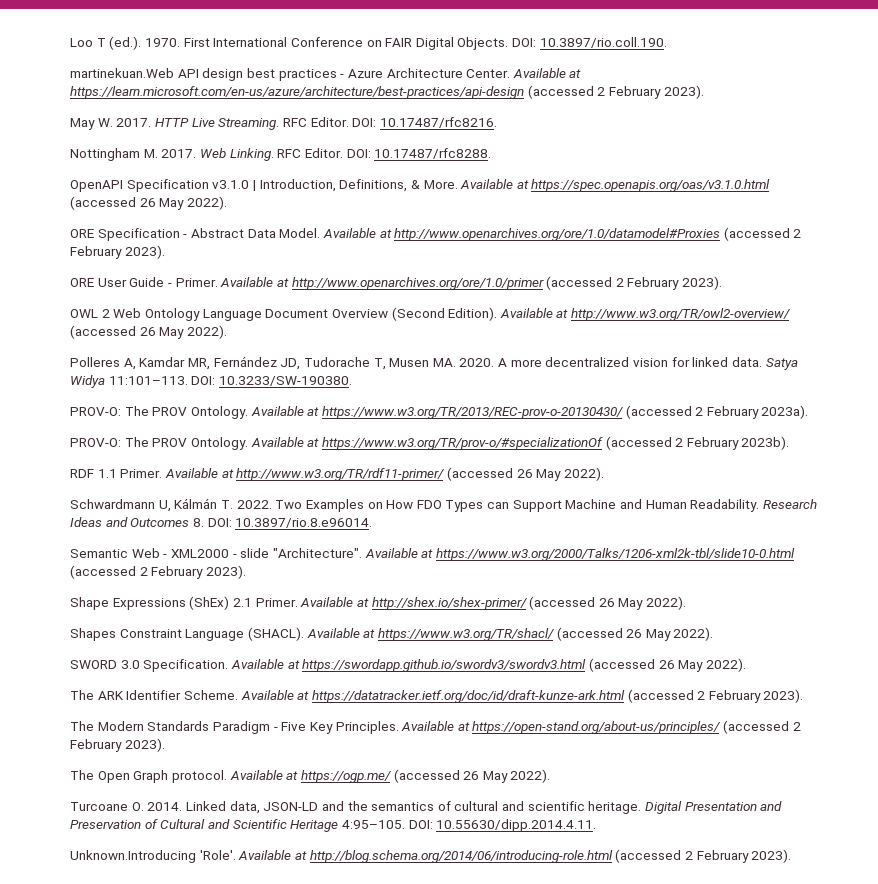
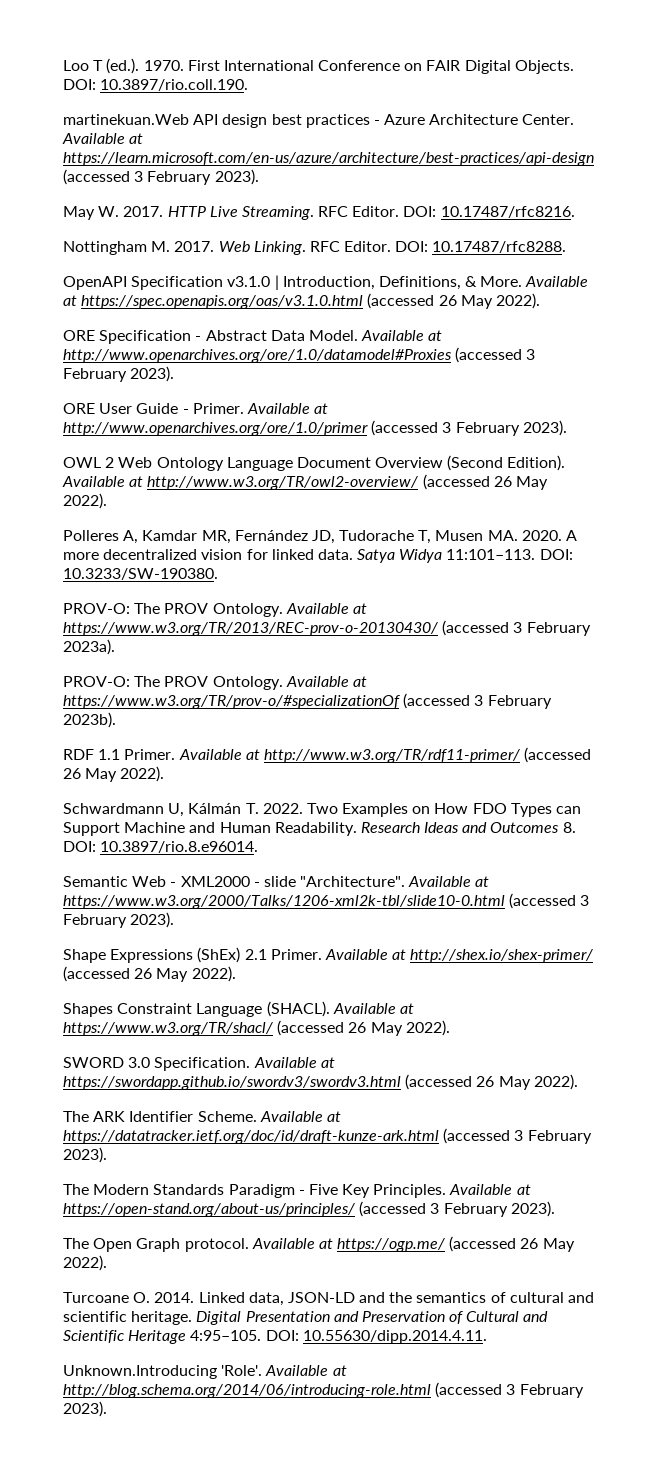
- Available at https://learn.microsoft.com/en-us/azure/architecture/best-practices/api-design (accessed 2 February 2023).
+ Available at https://learn.microsoft.com/en-us/azure/architecture/best-practices/api-design (accessed 3 February 2023).
- Available at http://www.openarchives.org/ore/1.0/datamodel#Proxies (accessed 2 February 2023).
+ Available at http://www.openarchives.org/ore/1.0/datamodel#Proxies (accessed 3 February 2023).
- Available at http://www.openarchives.org/ore/1.0/primer (accessed 2 February 2023).
+ Available at http://www.openarchives.org/ore/1.0/primer (accessed 3 February 2023).
- Available at https://www.w3.org/TR/2013/REC-prov-o-20130430/ (accessed 2 February 2023a).
+ Available at https://www.w3.org/TR/2013/REC-prov-o-20130430/ (accessed 3 February 2023a).
- Available at https://www.w3.org/TR/prov-o/#specializationOf (accessed 2 February 2023b).
+ Available at https://www.w3.org/TR/prov-o/#specializationOf (accessed 3 February 2023b).
- Available at https://www.w3.org/2000/Talks/1206-xml2k-tbl/slide10-0.html (accessed 2 February 2023).
+ Available at https://www.w3.org/2000/Talks/1206-xml2k-tbl/slide10-0.html (accessed 3 February 2023).
- Available at https://datatracker.ietf.org/doc/id/draft-kunze-ark.html (accessed 2 February 2023).
+ Available at https://datatracker.ietf.org/doc/id/draft-kunze-ark.html (accessed 3 February 2023).
- Available at https://open-stand.org/about-us/principles/ (accessed 2 February 2023).
+ Available at https://open-stand.org/about-us/principles/ (accessed 3 February 2023).
- Available at http://blog.schema.org/2014/06/introducing-role.html (accessed 2 February 2023).
+ Available at http://blog.schema.org/2014/06/introducing-role.html (accessed 3 February 2023).

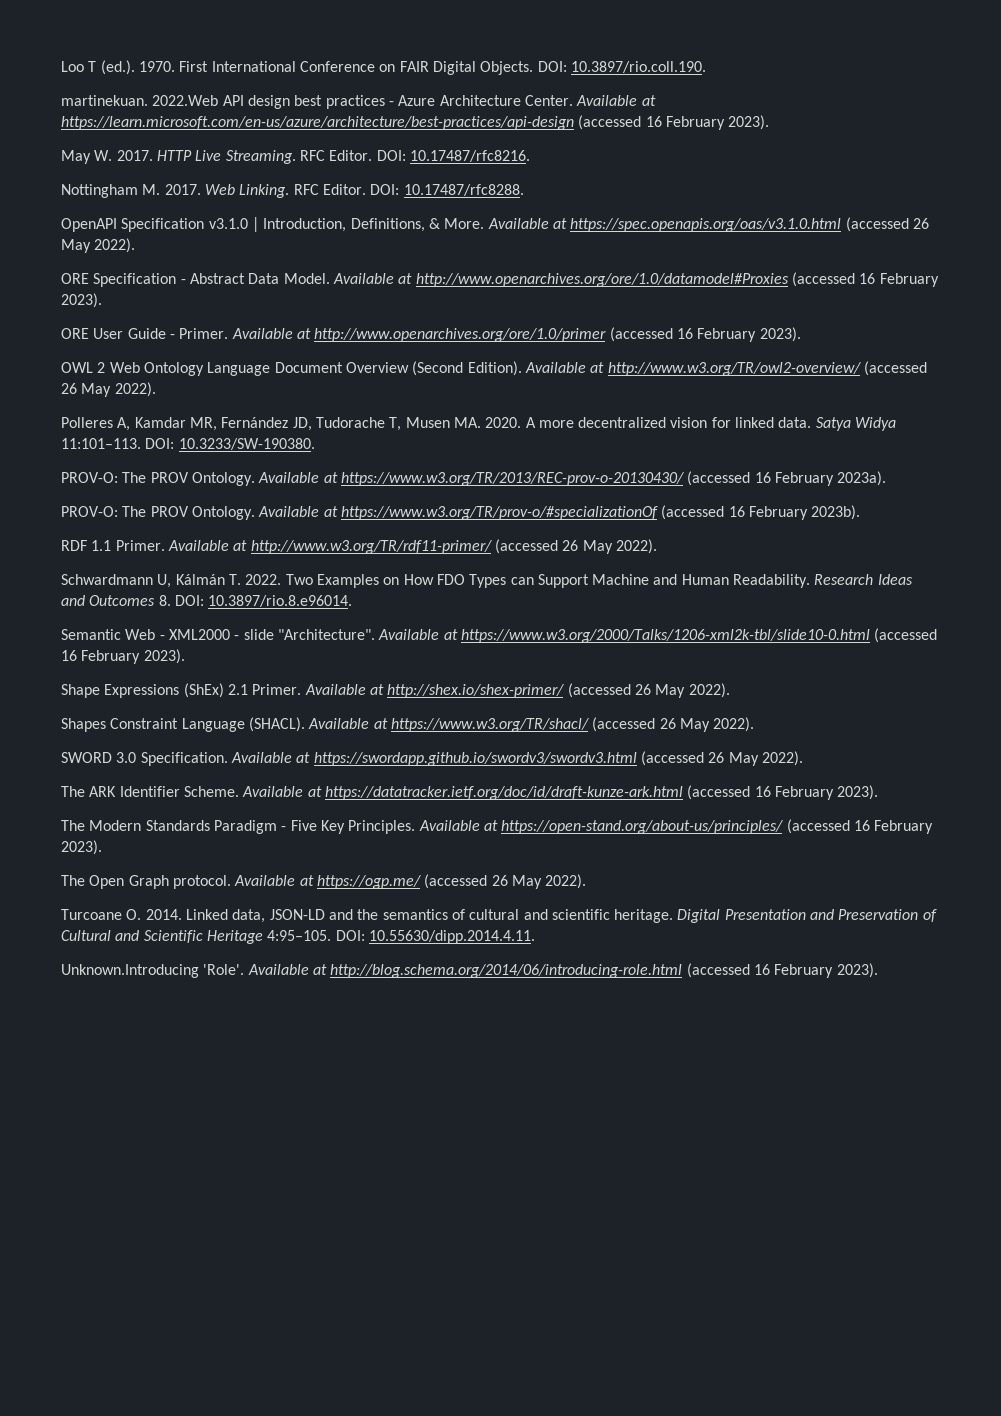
- martinekuan.Web API design best practices - Azure Architecture Center.
+ martinekuan. 2022.Web API design best practices - Azure Architecture Center.
- Available at https://learn.microsoft.com/en-us/azure/architecture/best-practices/api-design (accessed 3 February 2023).
+ Available at https://learn.microsoft.com/en-us/azure/architecture/best-practices/api-design (accessed 16 February 2023).
- Available at http://www.openarchives.org/ore/1.0/datamodel#Proxies (accessed 3 February 2023).
+ Available at http://www.openarchives.org/ore/1.0/datamodel#Proxies (accessed 16 February 2023).
- Available at http://www.openarchives.org/ore/1.0/primer (accessed 3 February 2023).
+ Available at http://www.openarchives.org/ore/1.0/primer (accessed 16 February 2023).
- Available at https://www.w3.org/TR/2013/REC-prov-o-20130430/ (accessed 3 February 2023a).
+ Available at https://www.w3.org/TR/2013/REC-prov-o-20130430/ (accessed 16 February 2023a).
- Available at https://www.w3.org/TR/prov-o/#specializationOf (accessed 3 February 2023b).
+ Available at https://www.w3.org/TR/prov-o/#specializationOf (accessed 16 February 2023b).
- Available at https://www.w3.org/2000/Talks/1206-xml2k-tbl/slide10-0.html (accessed 3 February 2023).
+ Available at https://www.w3.org/2000/Talks/1206-xml2k-tbl/slide10-0.html (accessed 16 February 2023).
- Available at https://datatracker.ietf.org/doc/id/draft-kunze-ark.html (accessed 3 February 2023).
+ Available at https://datatracker.ietf.org/doc/id/draft-kunze-ark.html (accessed 16 February 2023).
- Available at https://open-stand.org/about-us/principles/ (accessed 3 February 2023).
+ Available at https://open-stand.org/about-us/principles/ (accessed 16 February 2023).
- Available at http://blog.schema.org/2014/06/introducing-role.html (accessed 3 February 2023).
+ Available at http://blog.schema.org/2014/06/introducing-role.html (accessed 16 February 2023).

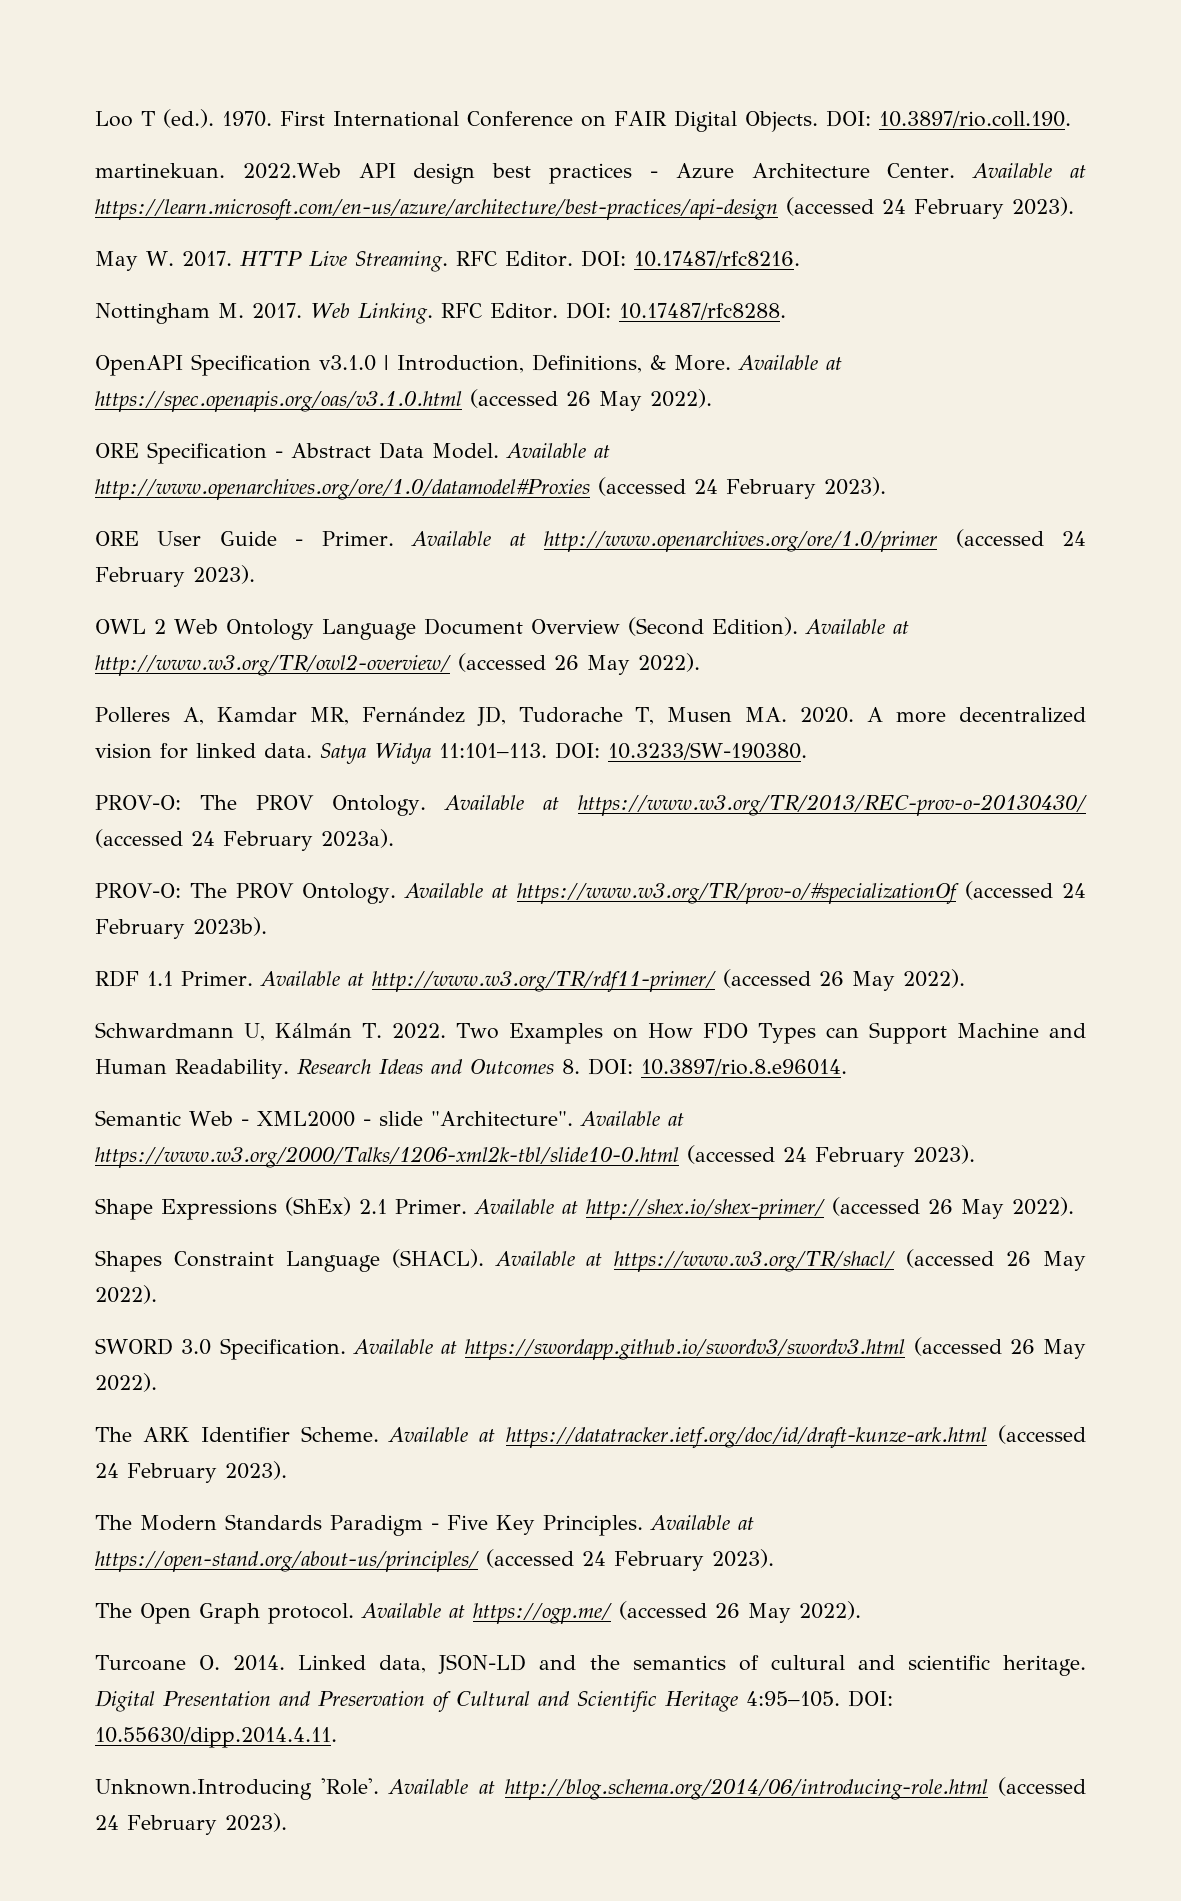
- Available at https://learn.microsoft.com/en-us/azure/architecture/best-practices/api-design (accessed 16 February 2023).
+ Available at https://learn.microsoft.com/en-us/azure/architecture/best-practices/api-design (accessed 24 February 2023).
- Available at http://www.openarchives.org/ore/1.0/datamodel#Proxies (accessed 16 February 2023).
+ Available at http://www.openarchives.org/ore/1.0/datamodel#Proxies (accessed 24 February 2023).
- Available at http://www.openarchives.org/ore/1.0/primer (accessed 16 February 2023).
+ Available at http://www.openarchives.org/ore/1.0/primer (accessed 24 February 2023).
- Available at https://www.w3.org/TR/2013/REC-prov-o-20130430/ (accessed 16 February 2023a).
+ Available at https://www.w3.org/TR/2013/REC-prov-o-20130430/ (accessed 24 February 2023a).
- Available at https://www.w3.org/TR/prov-o/#specializationOf (accessed 16 February 2023b).
+ Available at https://www.w3.org/TR/prov-o/#specializationOf (accessed 24 February 2023b).
- Available at https://www.w3.org/2000/Talks/1206-xml2k-tbl/slide10-0.html (accessed 16 February 2023).
+ Available at https://www.w3.org/2000/Talks/1206-xml2k-tbl/slide10-0.html (accessed 24 February 2023).
- Available at https://datatracker.ietf.org/doc/id/draft-kunze-ark.html (accessed 16 February 2023).
+ Available at https://datatracker.ietf.org/doc/id/draft-kunze-ark.html (accessed 24 February 2023).
- Available at https://open-stand.org/about-us/principles/ (accessed 16 February 2023).
+ Available at https://open-stand.org/about-us/principles/ (accessed 24 February 2023).
- Available at http://blog.schema.org/2014/06/introducing-role.html (accessed 16 February 2023).
+ Available at http://blog.schema.org/2014/06/introducing-role.html (accessed 24 February 2023).

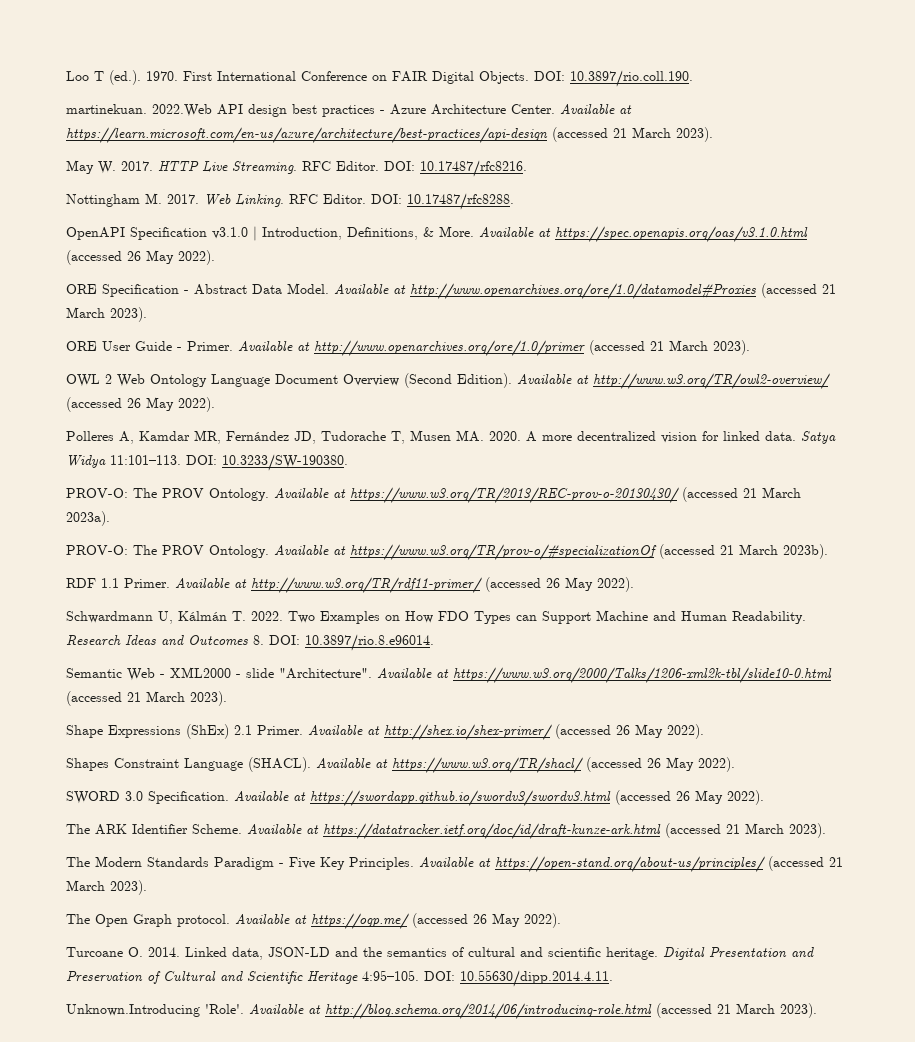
- Available at https://learn.microsoft.com/en-us/azure/architecture/best-practices/api-design (accessed 24 February 2023).
+ Available at https://learn.microsoft.com/en-us/azure/architecture/best-practices/api-design (accessed 21 March 2023).
- Available at http://www.openarchives.org/ore/1.0/datamodel#Proxies (accessed 24 February 2023).
+ Available at http://www.openarchives.org/ore/1.0/datamodel#Proxies (accessed 21 March 2023).
- Available at http://www.openarchives.org/ore/1.0/primer (accessed 24 February 2023).
+ Available at http://www.openarchives.org/ore/1.0/primer (accessed 21 March 2023).
- Available at https://www.w3.org/TR/2013/REC-prov-o-20130430/ (accessed 24 February 2023a).
+ Available at https://www.w3.org/TR/2013/REC-prov-o-20130430/ (accessed 21 March 2023a).
- Available at https://www.w3.org/TR/prov-o/#specializationOf (accessed 24 February 2023b).
+ Available at https://www.w3.org/TR/prov-o/#specializationOf (accessed 21 March 2023b).
- Available at https://www.w3.org/2000/Talks/1206-xml2k-tbl/slide10-0.html (accessed 24 February 2023).
+ Available at https://www.w3.org/2000/Talks/1206-xml2k-tbl/slide10-0.html (accessed 21 March 2023).
- Available at https://datatracker.ietf.org/doc/id/draft-kunze-ark.html (accessed 24 February 2023).
+ Available at https://datatracker.ietf.org/doc/id/draft-kunze-ark.html (accessed 21 March 2023).
- Available at https://open-stand.org/about-us/principles/ (accessed 24 February 2023).
+ Available at https://open-stand.org/about-us/principles/ (accessed 21 March 2023).
- Available at http://blog.schema.org/2014/06/introducing-role.html (accessed 24 February 2023).
+ Available at http://blog.schema.org/2014/06/introducing-role.html (accessed 21 March 2023).

